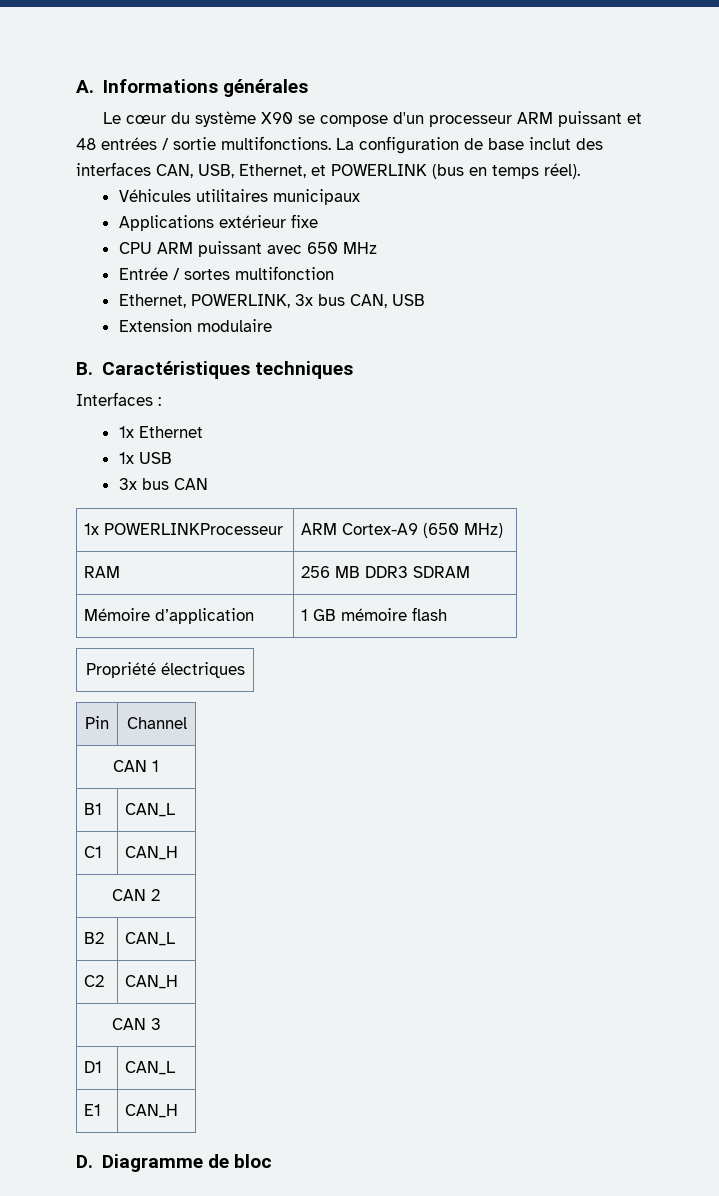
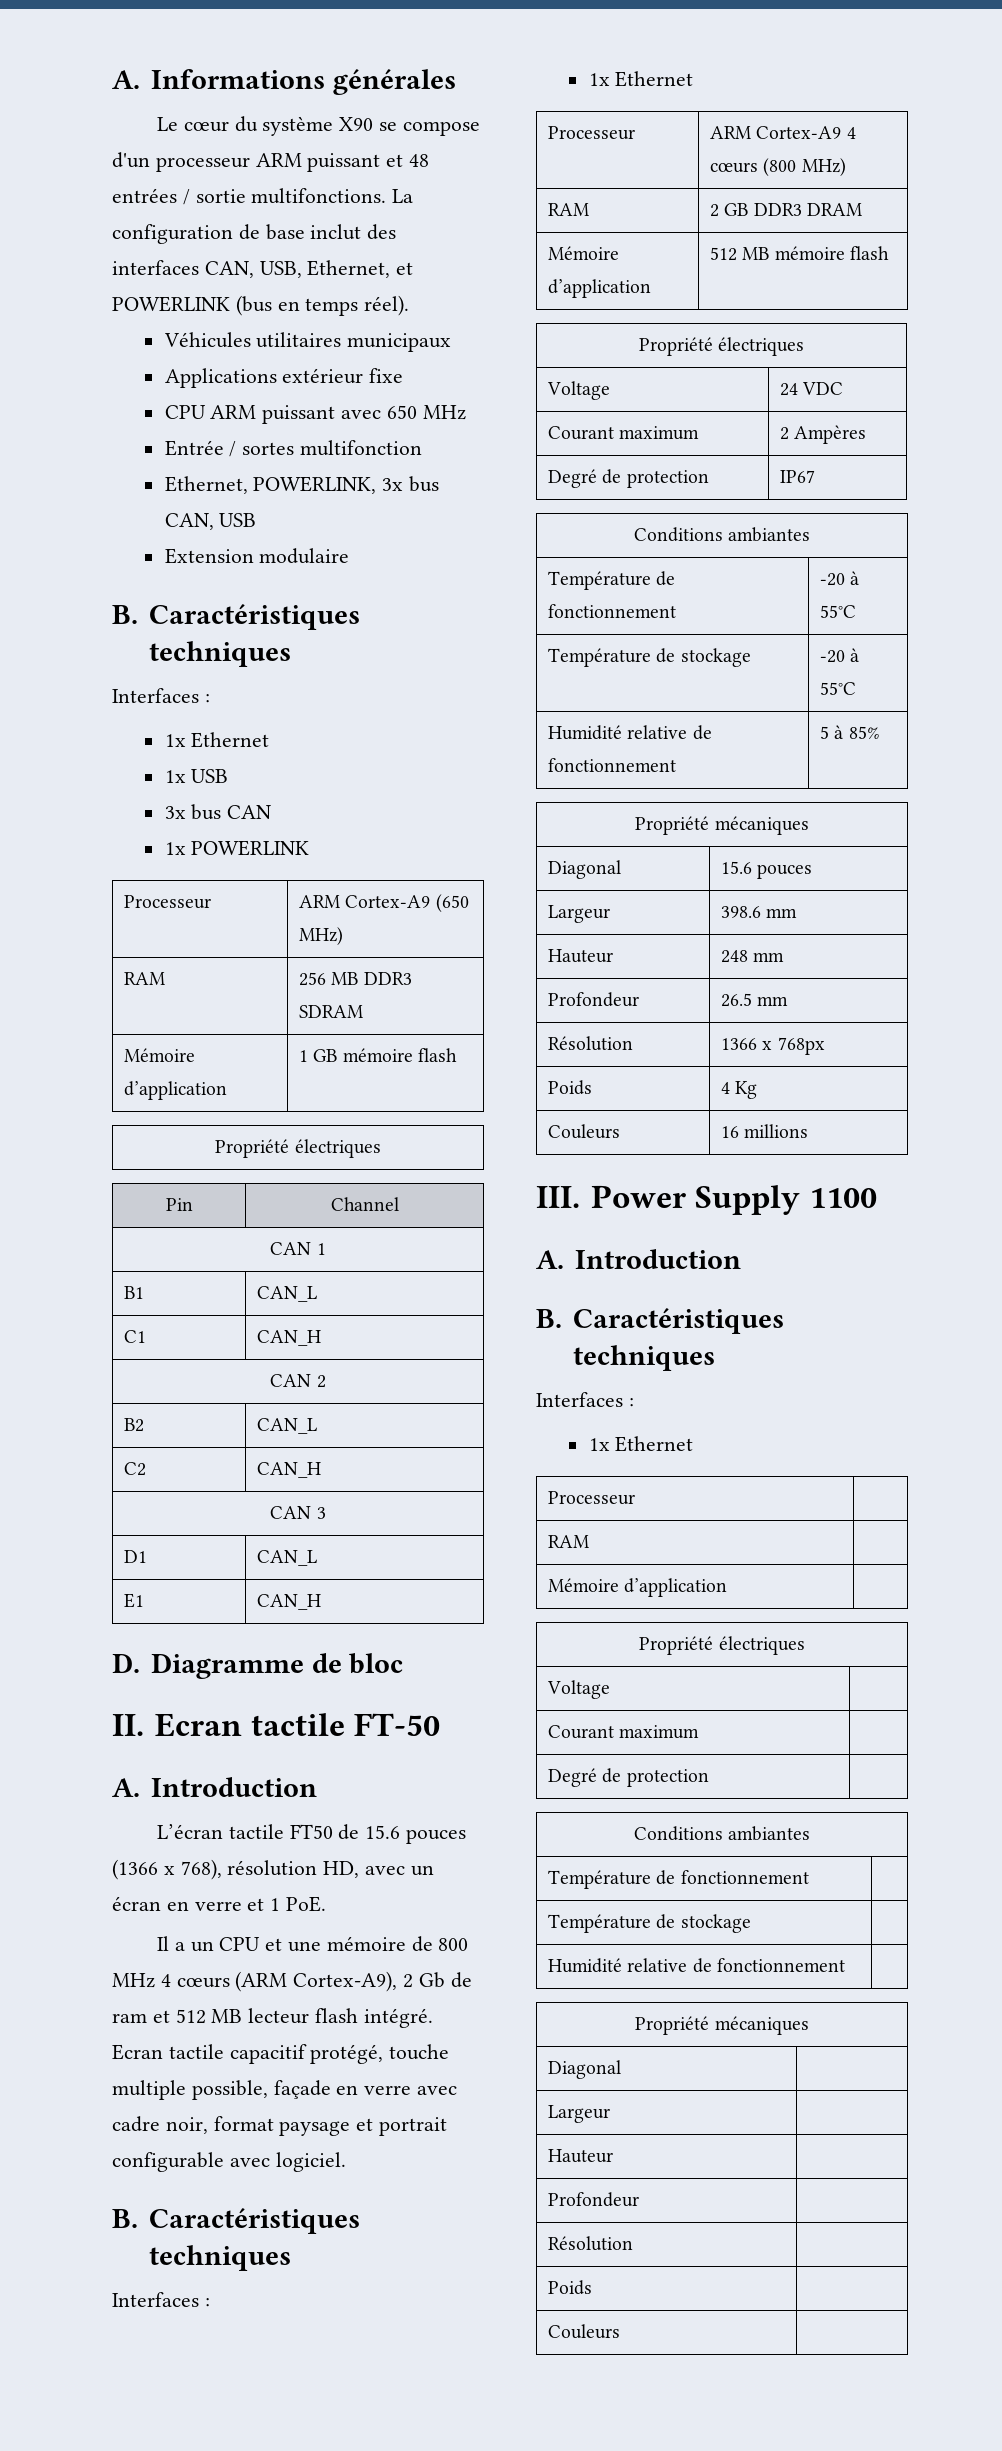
- 1x POWERLINKProcesseur | ARM Cortex-A9 (650 MHz)
+ 1x POWERLINK
+ Processeur | ARM Cortex-A9 (650 MHz)
+ II. Ecran tactile FT-50
+ A. Introduction
+ L’écran tactile FT50 de 15.6 pouces (1366 x 768), résolution HD, avec un écran en verre et 1 PoE.
+ Il a un CPU et une mémoire de 800 MHz 4 cœurs (ARM Cortex-A9), 2 Gb de ram et 512 MB lecteur flash intégré. Ecran tactile capacitif protégé, touche multiple possible, façade en verre avec cadre noir, format paysage et portrait configurable avec logiciel.
+ B. Caractéristiques techniques
+ Interfaces :
+ 1x Ethernet
+ Processeur | ARM Cortex-A9 4 cœurs (800 MHz)
+ RAM | 2 GB DDR3 DRAM
+ Mémoire d’application | 512 MB mémoire flash
+ Propriété électriques
+ Voltage | 24 VDC
+ Courant maximum | 2 Ampères
+ Degré de protection | IP67
+ Conditions ambiantes
+ Température de fonctionnement | -20 à 55°C
+ Température de stockage | -20 à 55°C
+ Humidité relative de fonctionnement | 5 à 85%
+ Propriété mécaniques
+ Diagonal | 15.6 pouces
+ Largeur | 398.6 mm
+ Hauteur | 248 mm
+ Profondeur | 26.5 mm
+ Résolution | 1366 x 768px
+ Poids | 4 Kg
+ Couleurs | 16 millions
+ III. Power Supply 1100
+ A. Introduction
+ B. Caractéristiques techniques
+ Interfaces :
+ 1x Ethernet
+ Processeur |
+ RAM |
+ Mémoire d’application |
+ Propriété électriques
+ Voltage |
+ Courant maximum |
+ Degré de protection |
+ Conditions ambiantes
+ Température de fonctionnement |
+ Température de stockage |
+ Humidité relative de fonctionnement |
+ Propriété mécaniques
+ Diagonal |
+ Largeur |
+ Hauteur |
+ Profondeur |
+ Résolution |
+ Poids |
+ Couleurs |

